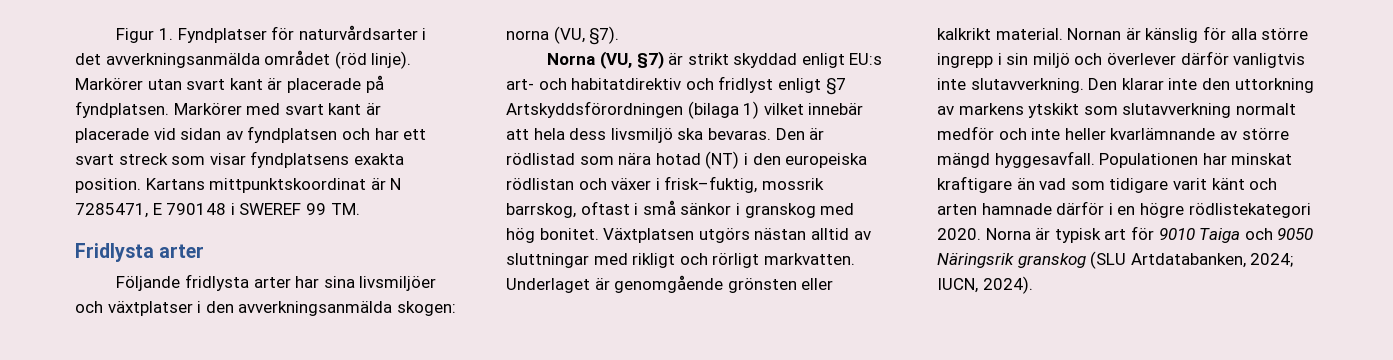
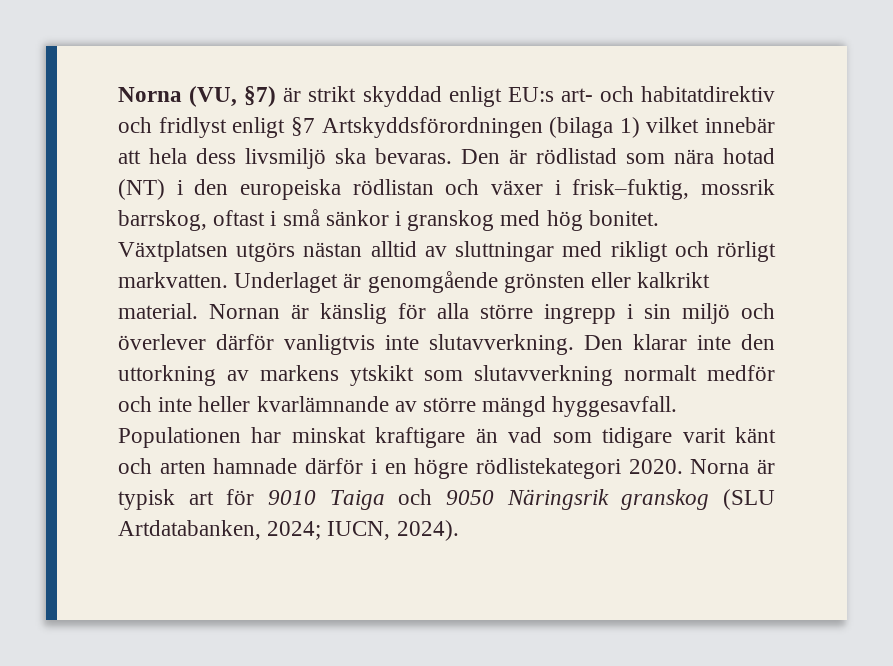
- Figur 1. Fyndplatser för naturvårdsarter i det avverkningsanmälda området (röd linje). Markörer utan svart kant är placerade på fyndplatsen. Markörer med svart kant är placerade vid sidan av fyndplatsen och har ett svart streck som visar fyndplatsens exakta position. Kartans mittpunktskoordinat är N 7285471, E 790148 i SWEREF 99 TM.
- Fridlysta arter
- Följande fridlysta arter har sina livsmiljöer och växtplatser i den avverkningsanmälda skogen: norna (VU, §7).

